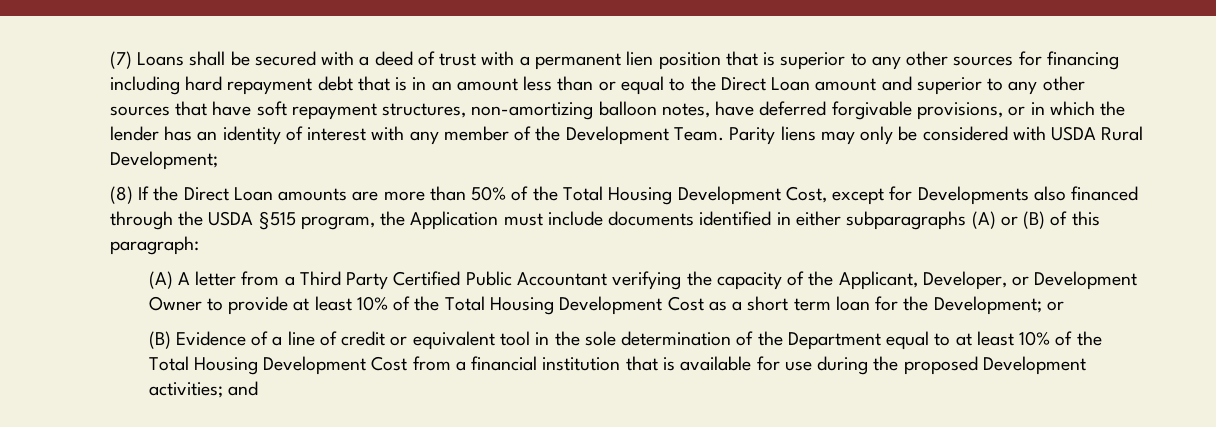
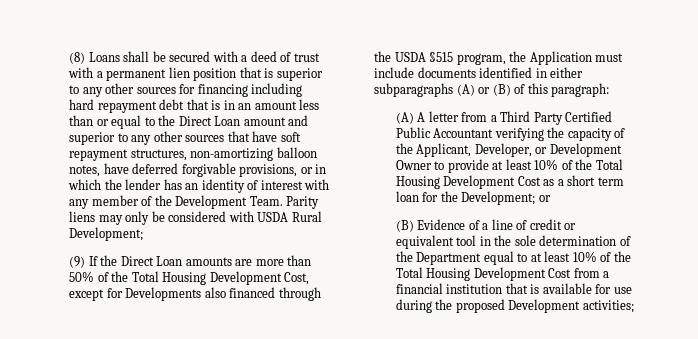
- (7) Loans shall be secured with a deed of trust with a permanent lien position that is superior to any other sources for financing including hard repayment debt that is in an amount less than or equal to the Direct Loan amount and superior to any other sources that have soft repayment structures, non-amortizing balloon notes, have deferred forgivable provisions, or in which the lender has an identity of interest with any member of the Development Team.
+ (8) Loans shall be secured with a deed of trust with a permanent lien position that is superior to any other sources for financing including hard repayment debt that is in an amount less than or equal to the Direct Loan amount and superior to any other sources that have soft repayment structures, non-amortizing balloon notes, have deferred forgivable provisions, or in which the lender has an identity of interest with any member of the Development Team.
- (8) If the Direct Loan amounts are more than 50% of the Total Housing Development Cost, except for Developments also financed through the USDA §515 program, the Application must include documents identified in either subparagraphs (A) or (B) of this paragraph:
+ (9) If the Direct Loan amounts are more than 50% of the Total Housing Development Cost, except for Developments also financed through the USDA §515 program, the Application must include documents identified in either subparagraphs (A) or (B) of this paragraph:
- (B) Evidence of a line of credit or equivalent tool in the sole determination of the Department equal to at least 10% of the Total Housing Development Cost from a financial institution that is available for use during the proposed Development activities; and
+ (B) Evidence of a line of credit or equivalent tool in the sole determination of the Department equal to at least 10% of the Total Housing Development Cost from a financial institution that is available for use during the proposed Development activities;

